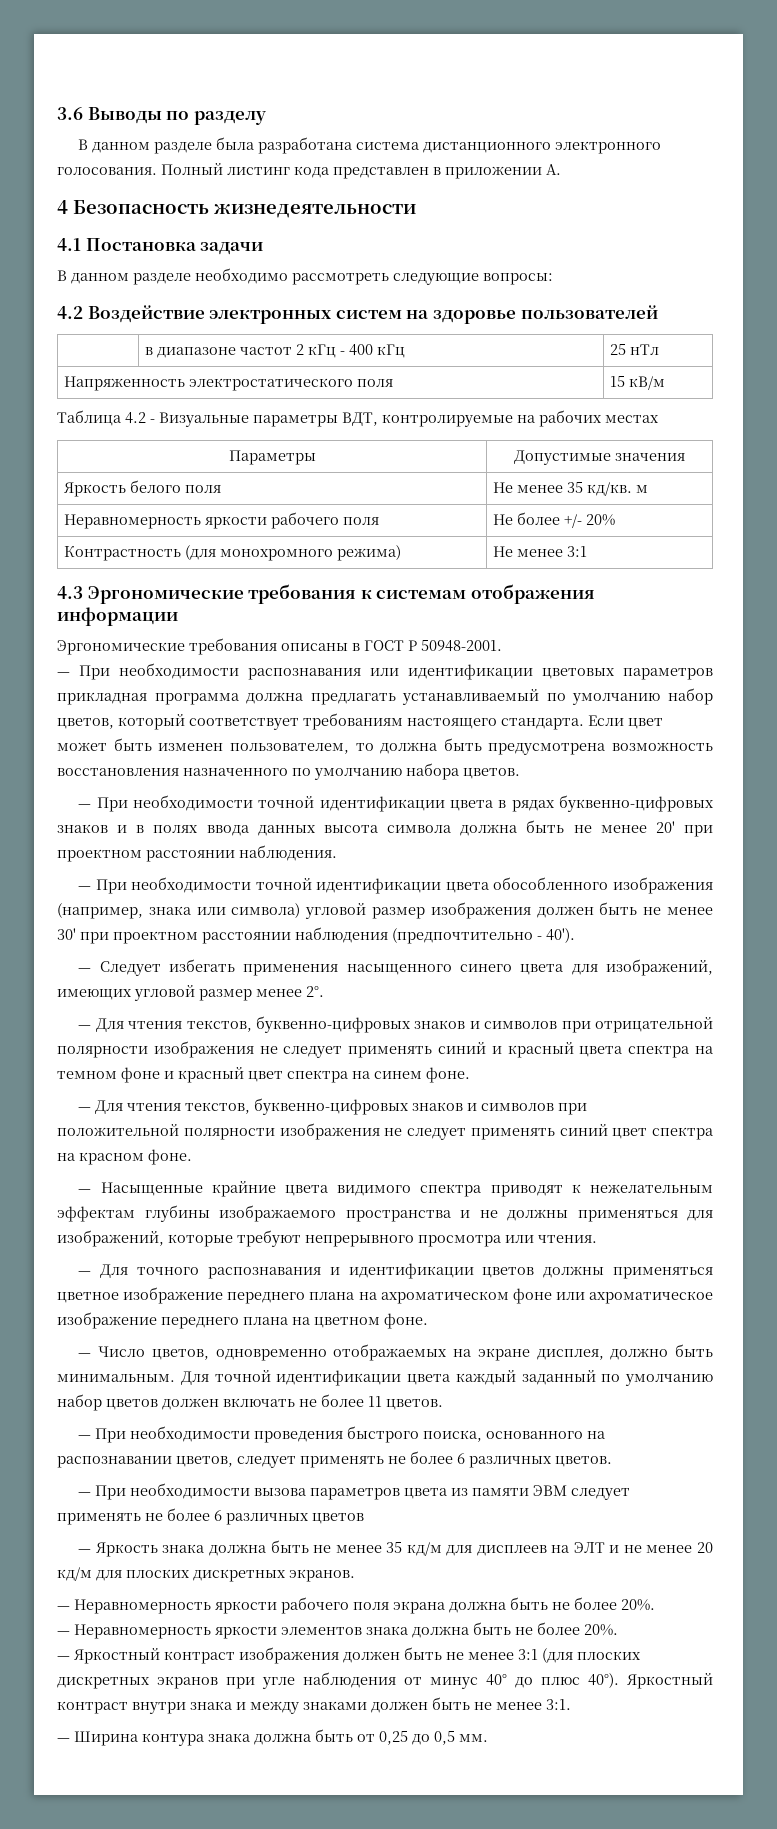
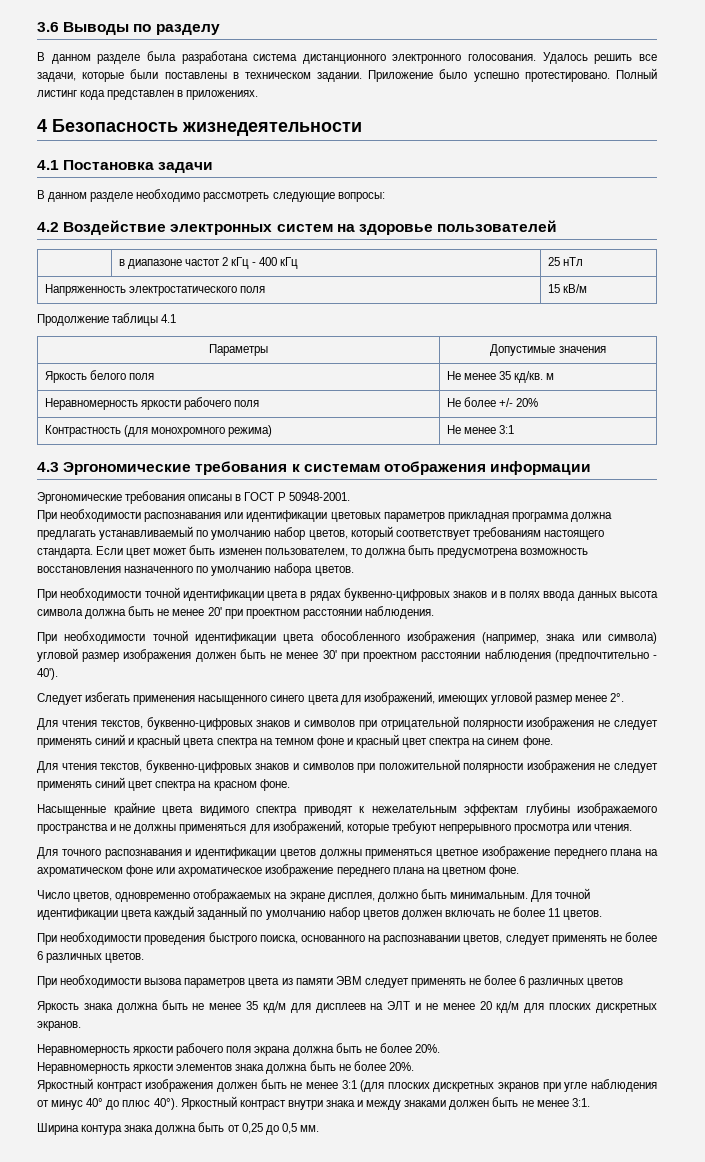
+ Удалось решить все задачи, которые были поставлены в техническом задании. Приложение было успешно протестировано.
- Полный листинг кода представлен в приложении А.
+ Полный листинг кода представлен в приложениях.
- Таблица 4.2 - Визуальные параметры ВДТ, контролируемые на рабочих местах
+ Продолжение таблицы 4.1
- — При необходимости распознавания или идентификации цветовых параметров прикладная программа должна предлагать устанавливаемый по умолчанию набор цветов, который соответствует требованиям настоящего стандарта.
+ При необходимости распознавания или идентификации цветовых параметров прикладная программа должна предлагать устанавливаемый по умолчанию набор цветов, который соответствует требованиям настоящего стандарта.
- — При необходимости точной идентификации цвета в рядах буквенно-цифровых знаков и в полях ввода данных высота символа должна быть не менее 20' при проектном расстоянии наблюдения.
+ При необходимости точной идентификации цвета в рядах буквенно-цифровых знаков и в полях ввода данных высота символа должна быть не менее 20' при проектном расстоянии наблюдения.
- — При необходимости точной идентификации цвета обособленного изображения (например, знака или символа) угловой размер изображения должен быть не менее 30' при проектном расстоянии наблюдения (предпочтительно - 40').
+ При необходимости точной идентификации цвета обособленного изображения (например, знака или символа) угловой размер изображения должен быть не менее 30' при проектном расстоянии наблюдения (предпочтительно - 40').
- — Следует избегать применения насыщенного синего цвета для изображений, имеющих угловой размер менее 2°.
+ Следует избегать применения насыщенного синего цвета для изображений, имеющих угловой размер менее 2°.
- — Для чтения текстов, буквенно-цифровых знаков и символов при отрицательной полярности изображения не следует применять синий и красный цвета спектра на темном фоне и красный цвет спектра на синем фоне.
+ Для чтения текстов, буквенно-цифровых знаков и символов при отрицательной полярности изображения не следует применять синий и красный цвета спектра на темном фоне и красный цвет спектра на синем фоне.
- — Для чтения текстов, буквенно-цифровых знаков и символов при положительной полярности изображения не следует применять синий цвет спектра на красном фоне.
+ Для чтения текстов, буквенно-цифровых знаков и символов при положительной полярности изображения не следует применять синий цвет спектра на красном фоне.
- — Насыщенные крайние цвета видимого спектра приводят к нежелательным эффектам глубины изображаемого пространства и не должны применяться для изображений, которые требуют непрерывного просмотра или чтения.
+ Насыщенные крайние цвета видимого спектра приводят к нежелательным эффектам глубины изображаемого пространства и не должны применяться для изображений, которые требуют непрерывного просмотра или чтения.
- — Для точного распознавания и идентификации цветов должны применяться цветное изображение переднего плана на ахроматическом фоне или ахроматическое изображение переднего плана на цветном фоне.
+ Для точного распознавания и идентификации цветов должны применяться цветное изображение переднего плана на ахроматическом фоне или ахроматическое изображение переднего плана на цветном фоне.
- — Число цветов, одновременно отображаемых на экране дисплея, должно быть минимальным.
+ Число цветов, одновременно отображаемых на экране дисплея, должно быть минимальным.
- — При необходимости проведения быстрого поиска, основанного на распознавании цветов, следует применять не более 6 различных цветов.
+ При необходимости проведения быстрого поиска, основанного на распознавании цветов, следует применять не более 6 различных цветов.
- — При необходимости вызова параметров цвета из памяти ЭВМ следует применять не более 6 различных цветов
+ При необходимости вызова параметров цвета из памяти ЭВМ следует применять не более 6 различных цветов
- — Яркость знака должна быть не менее 35 кд/м для дисплеев на ЭЛТ и не менее 20 кд/м для плоских дискретных экранов.
+ Яркость знака должна быть не менее 35 кд/м для дисплеев на ЭЛТ и не менее 20 кд/м для плоских дискретных экранов.
- — Неравномерность яркости рабочего поля экрана должна быть не более 20%.
+ Неравномерность яркости рабочего поля экрана должна быть не более 20%.
- — Неравномерность яркости элементов знака должна быть не более 20%.
+ Неравномерность яркости элементов знака должна быть не более 20%.
- — Яркостный контраст изображения должен быть не менее 3:1 (для плоских дискретных экранов при угле наблюдения от минус 40° до плюс 40°).
+ Яркостный контраст изображения должен быть не менее 3:1 (для плоских дискретных экранов при угле наблюдения от минус 40° до плюс 40°).
- — Ширина контура знака должна быть от 0,25 до 0,5 мм.
+ Ширина контура знака должна быть от 0,25 до 0,5 мм.

